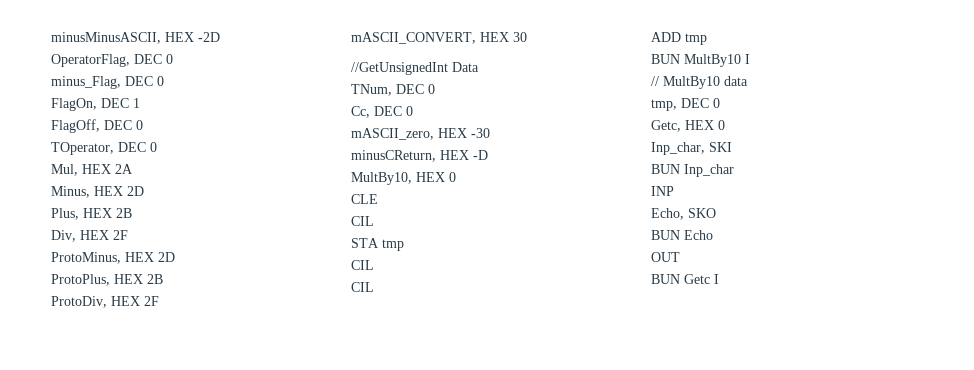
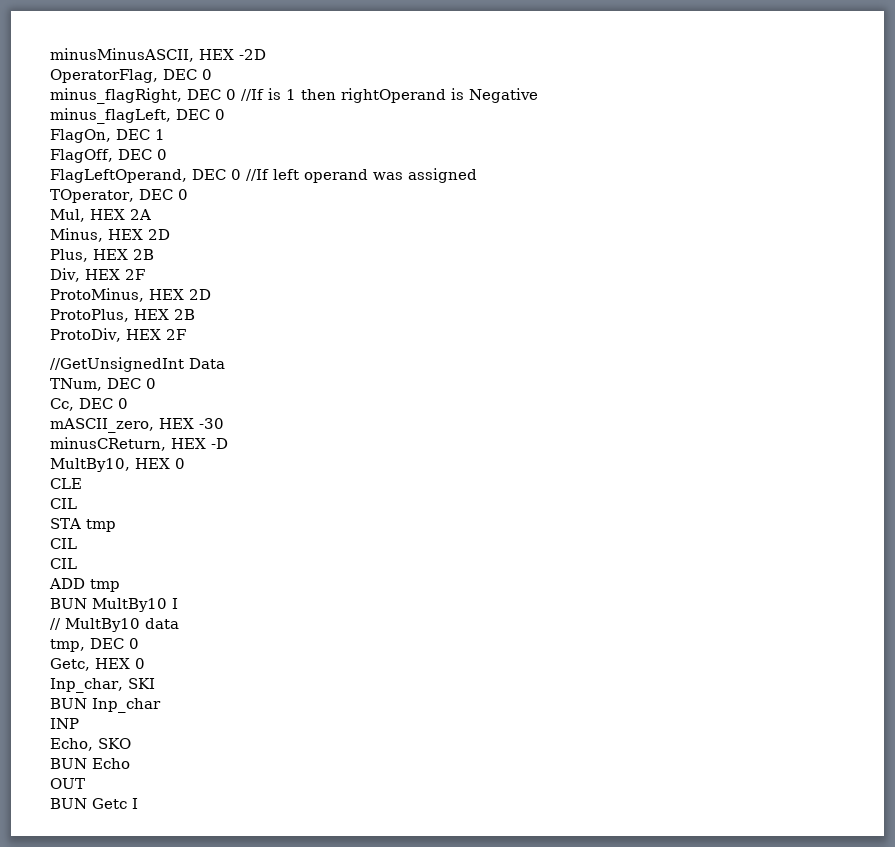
- minus_Flag, DEC 0
+ minus_flagRight, DEC 0 //If is 1 then rightOperand is Negative
+ minus_flagLeft, DEC 0
+ FlagLeftOperand, DEC 0 //If left operand was assigned
- mASCII_CONVERT, HEX 30

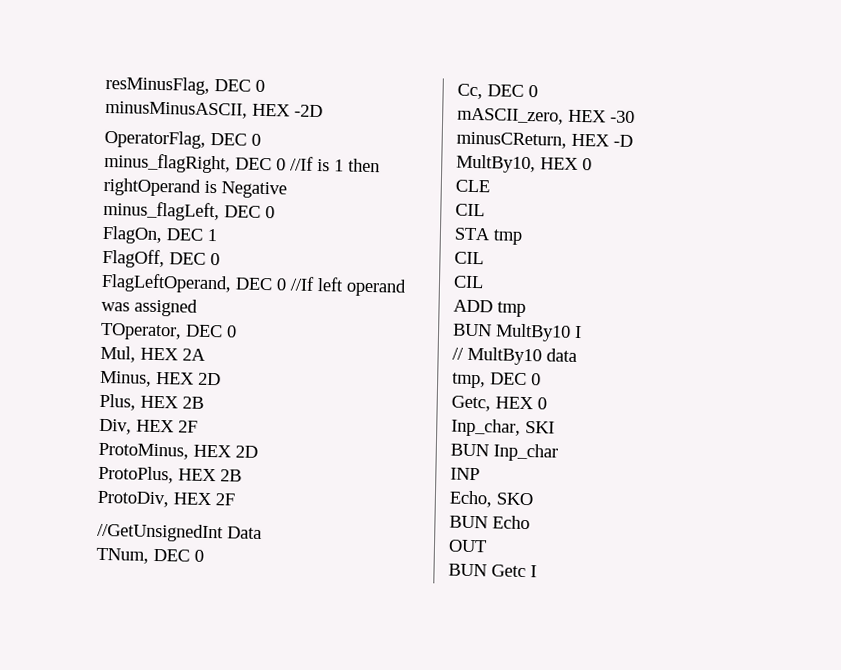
+ resMinusFlag, DEC 0

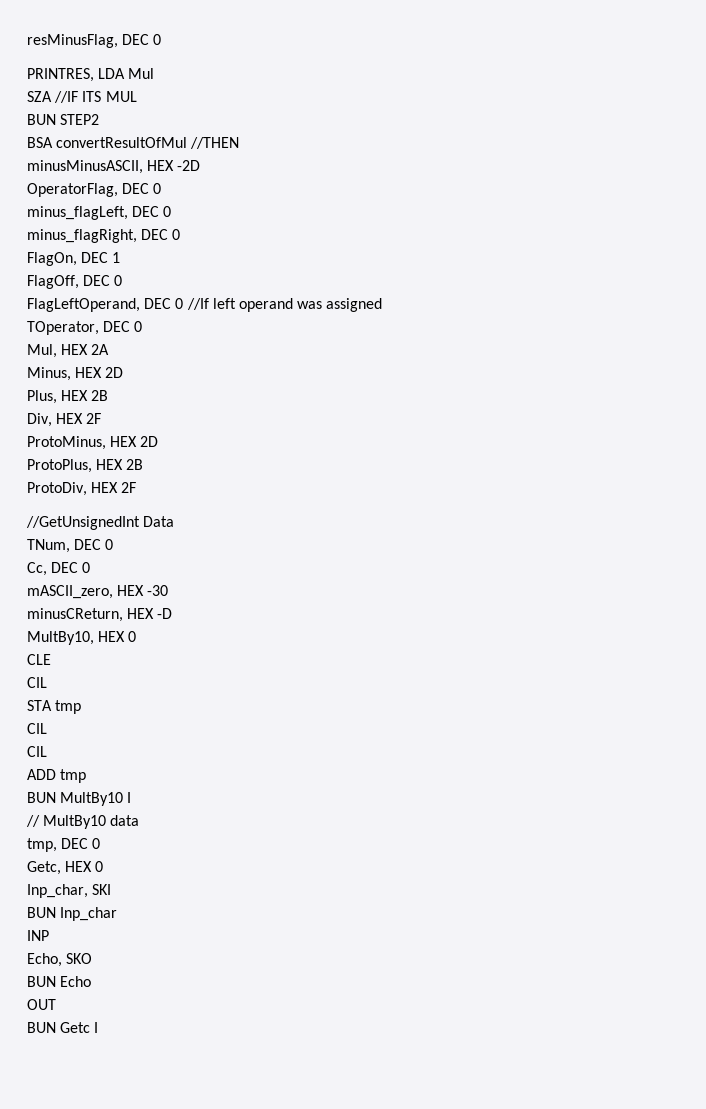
+ PRINTRES, LDA Mul
+ SZA //IF ITS MUL
+ BUN STEP2
+ BSA convertResultOfMul //THEN
- minus_flagRight, DEC 0 //If is 1 then rightOperand is Negative
  minus_flagLeft, DEC 0
+ minus_flagRight, DEC 0

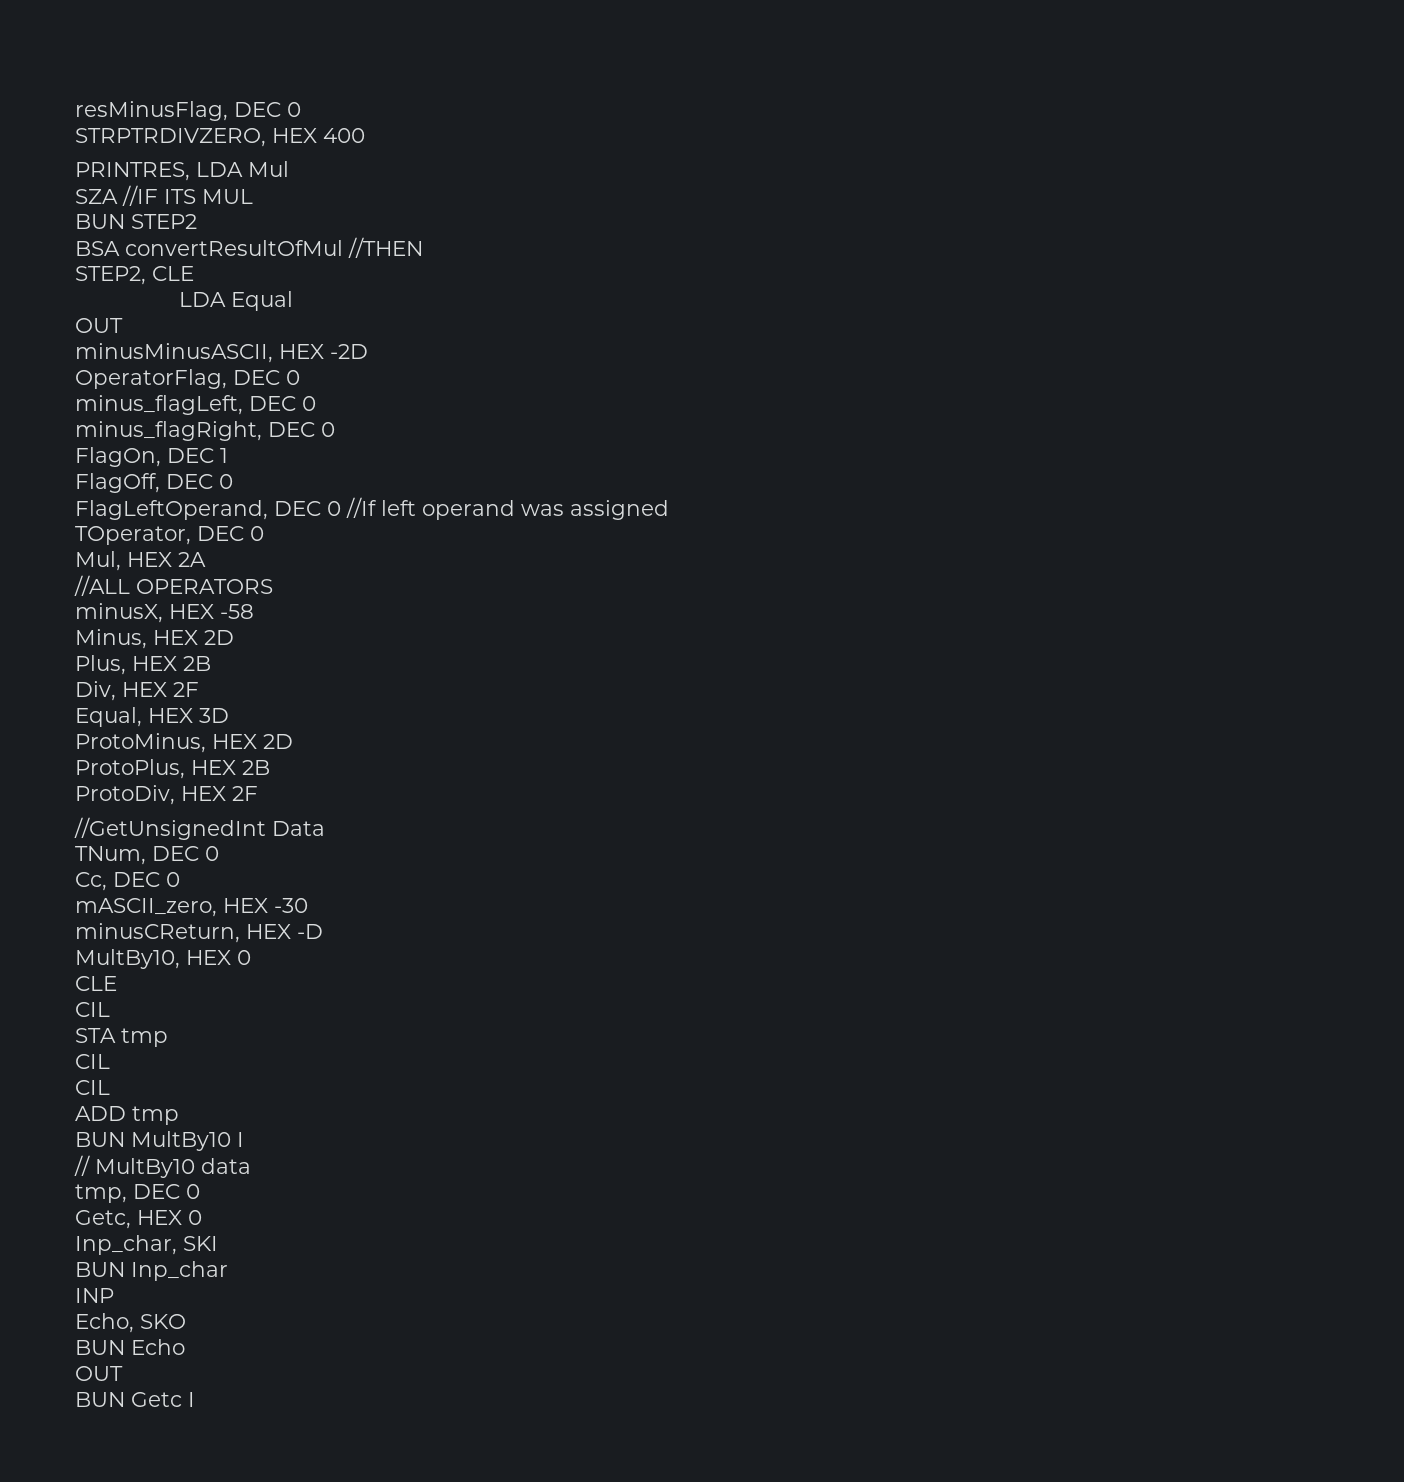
+ STRPTRDIVZERO, HEX 400
+ STEP2, CLE
+ LDA Equal
+ OUT
+ //ALL OPERATORS
+ minusX, HEX -58
+ Equal, HEX 3D

